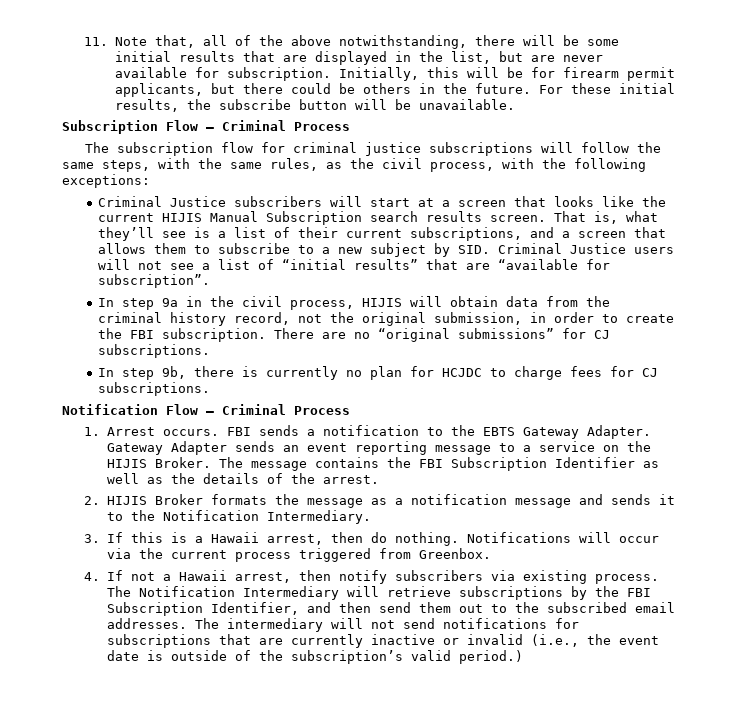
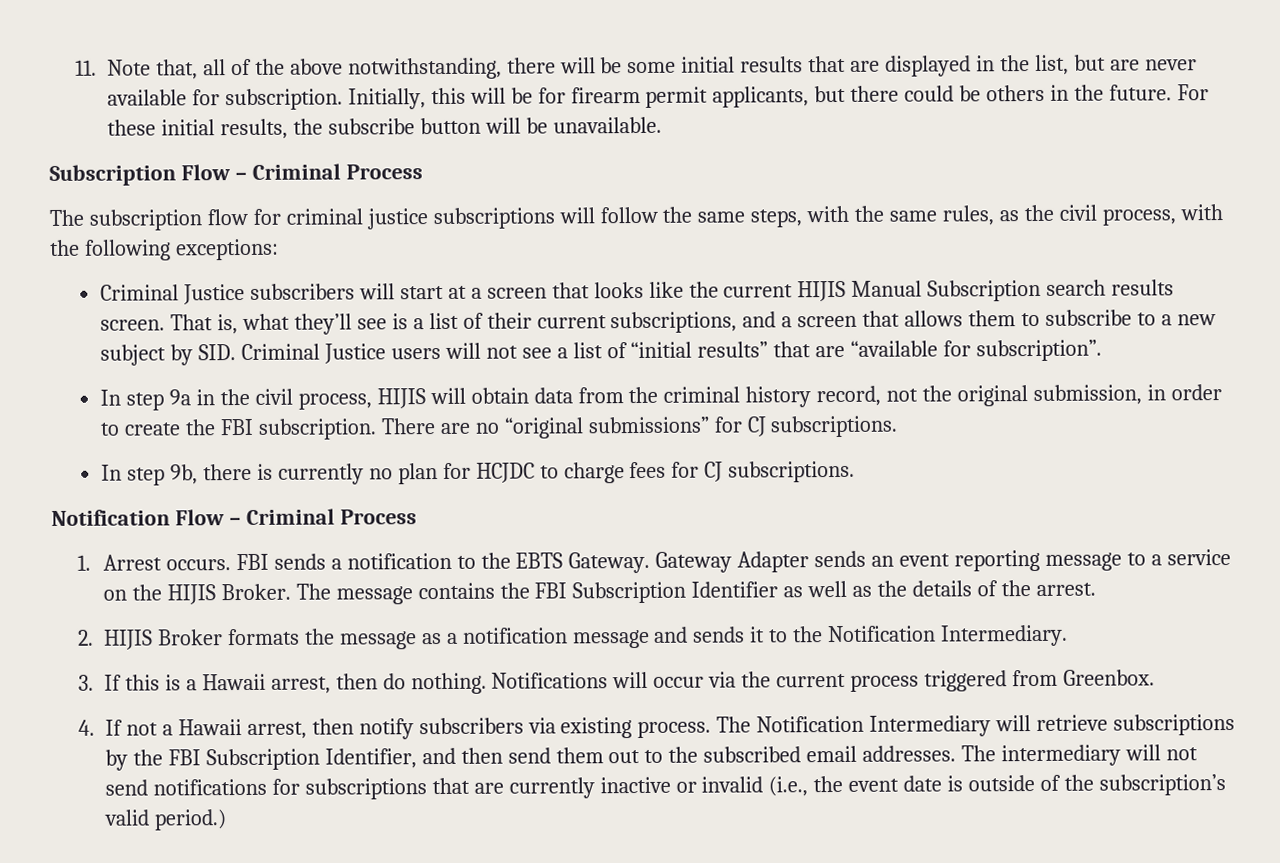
- FBI sends a notification to the EBTS Gateway Adapter.
+ FBI sends a notification to the EBTS Gateway.

